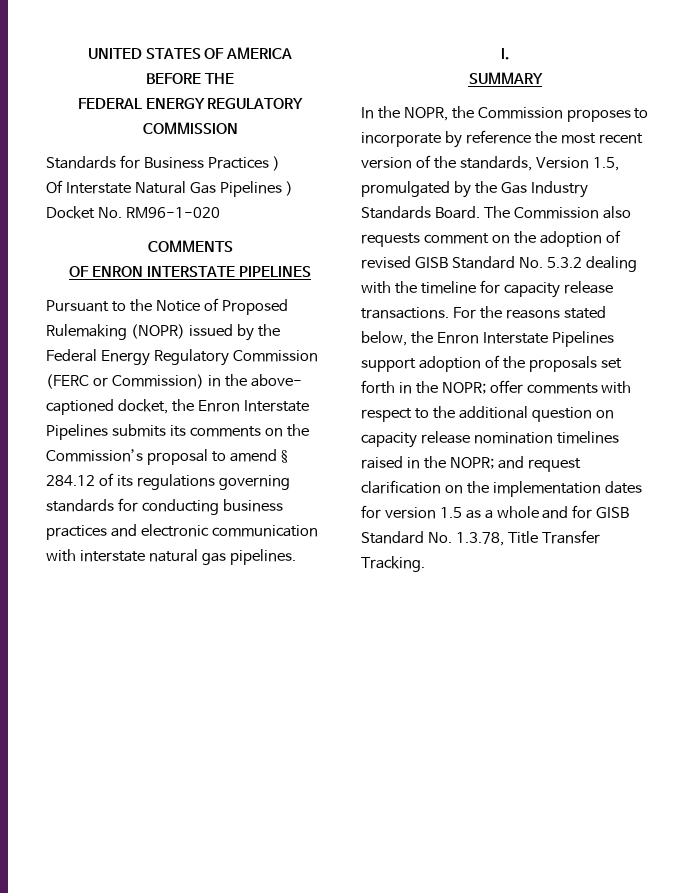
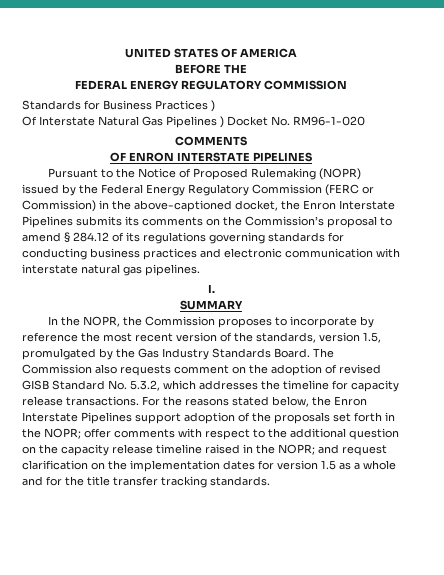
- Pursuant to the Notice of Proposed Rulemaking (NOPR) issued by the Federal Energy Regulatory Commission (FERC or Commission) in the above- captioned docket, the Enron Interstate Pipelines submits its comments on the Commission’s proposal to amend § 284.12 of its regulations governing standards for conducting business practices and electronic communication with interstate natural gas pipelines.
+ Pursuant to the Notice of Proposed Rulemaking (NOPR) issued by the Federal Energy Regulatory Commission (FERC or Commission) in the above-captioned docket, the Enron Interstate Pipelines submits its comments on the Commission’s proposal to amend § 284.12 of its regulations governing standards for conducting business practices and electronic communication with interstate natural gas pipelines.
- In the NOPR, the Commission proposes to incorporate by reference the most recent version of the standards, Version 1.5, promulgated by the Gas Industry Standards Board.
+ In the NOPR, the Commission proposes to incorporate by reference the most recent version of the standards, version 1.5, promulgated by the Gas Industry Standards Board.
- The Commission also requests comment on the adoption of revised GISB Standard No. 5.3.2 dealing with the timeline for capacity release transactions.
+ The Commission also requests comment on the adoption of revised GISB Standard No. 5.3.2, which addresses the timeline for capacity release transactions.
- For the reasons stated below, the Enron Interstate Pipelines support adoption of the proposals set forth in the NOPR; offer comments with respect to the additional question on capacity release nomination timelines raised in the NOPR; and request clarification on the implementation dates for version 1.5 as a whole and for GISB Standard No. 1.3.78, Title Transfer Tracking.
+ For the reasons stated below, the Enron Interstate Pipelines support adoption of the proposals set forth in the NOPR; offer comments with respect to the additional question on the capacity release timeline raised in the NOPR; and request clarification on the implementation dates for version 1.5 as a whole and for the title transfer tracking standards.

